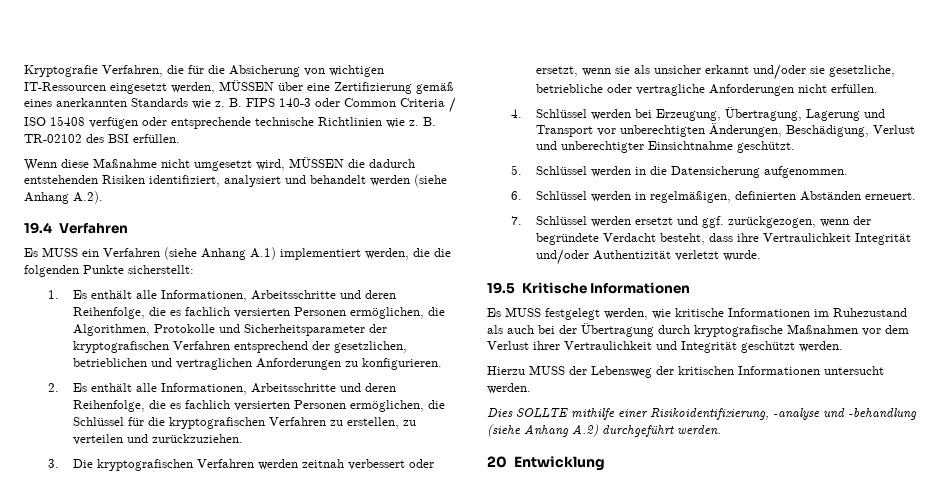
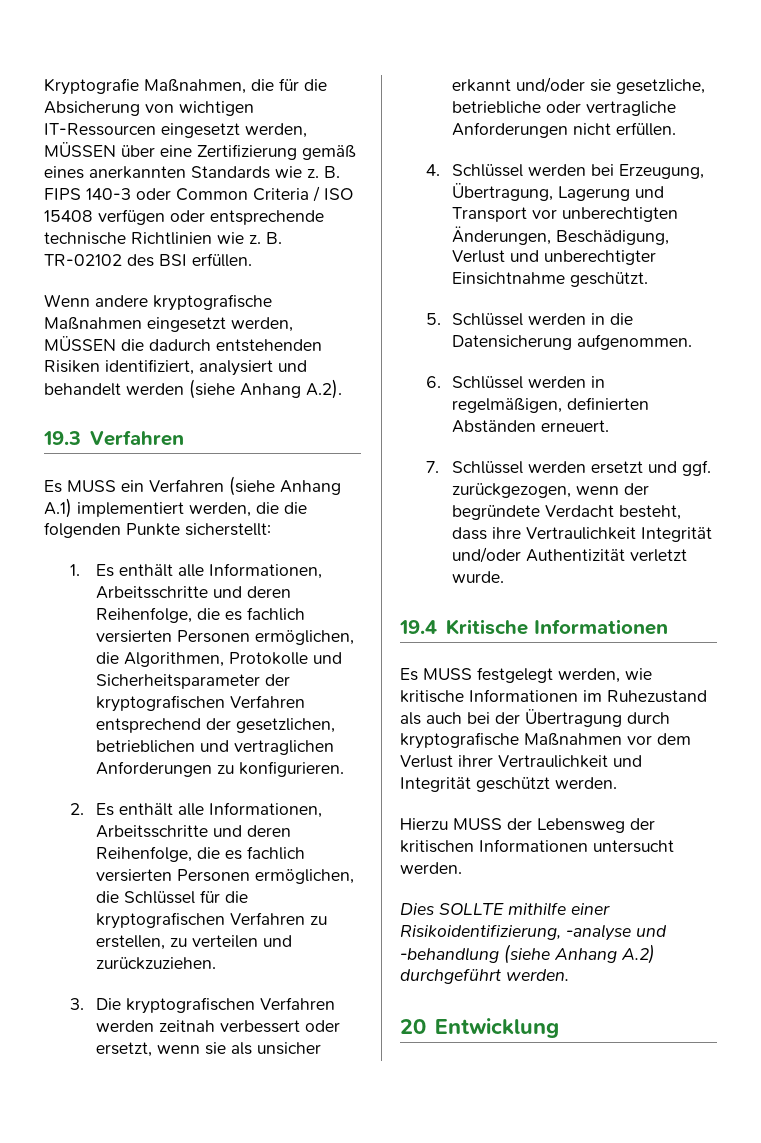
- Kryptografie Verfahren, die für die Absicherung von wichtigen IT-Ressourcen eingesetzt werden, MÜSSEN über eine Zertifizierung gemäß eines anerkannten Standards wie z.
+ Kryptografie Maßnahmen, die für die Absicherung von wichtigen IT-Ressourcen eingesetzt werden, MÜSSEN über eine Zertifizierung gemäß eines anerkannten Standards wie z.
- Wenn diese Maßnahme nicht umgesetzt wird, MÜSSEN die dadurch entstehenden Risiken identifiziert, analysiert und behandelt werden (siehe Anhang A.2).
+ Wenn andere kryptografische Maßnahmen eingesetzt werden, MÜSSEN die dadurch entstehenden Risiken identifiziert, analysiert und behandelt werden (siehe Anhang A.2).
- 19.4 Verfahren
+ 19.3 Verfahren
- 19.5 Kritische Informationen
+ 19.4 Kritische Informationen

